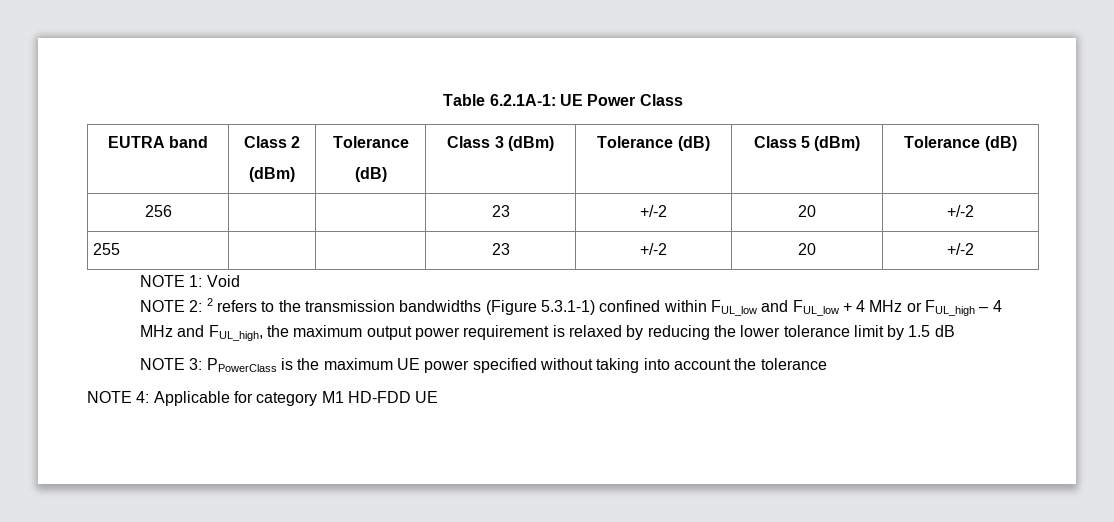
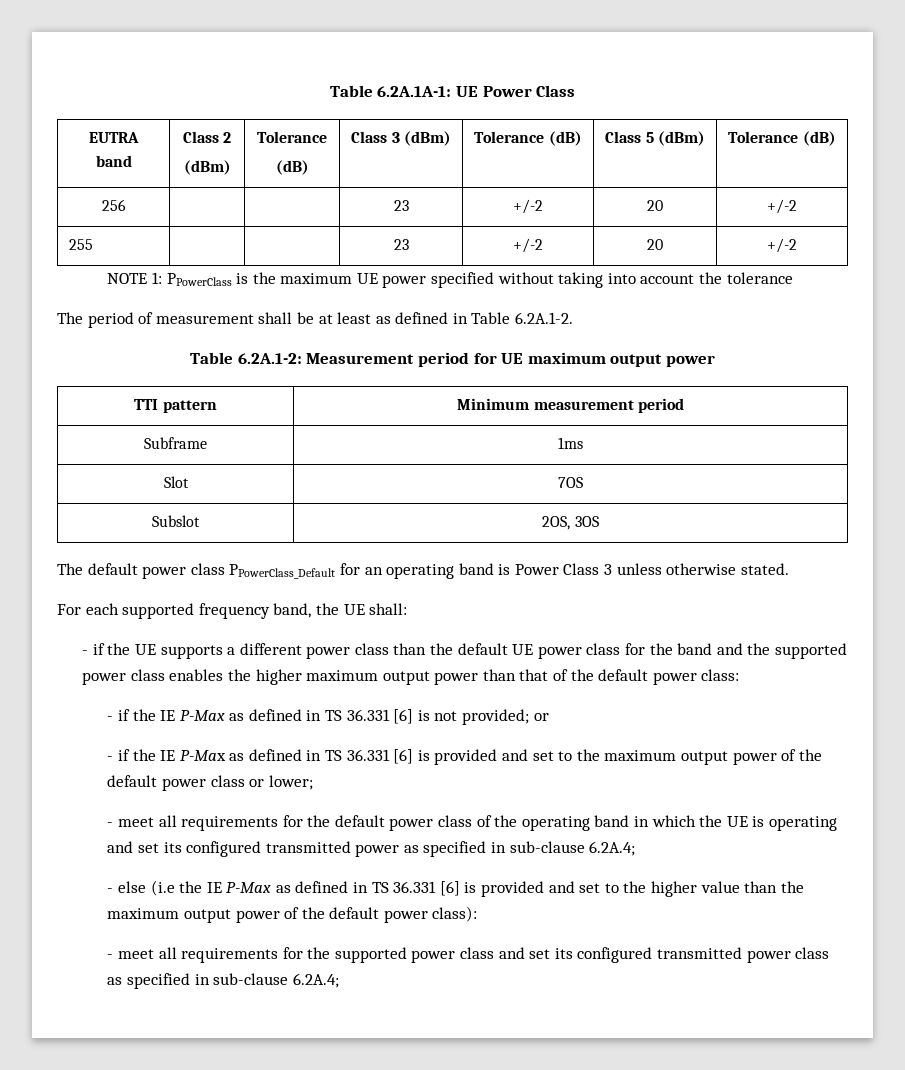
- Table 6.2.1A-1: UE Power Class
+ Table 6.2A.1A-1: UE Power Class
- NOTE 1: Void
- NOTE 2: 2 refers to the transmission bandwidths (Figure 5.3.1-1) confined within FUL_low and FUL_low + 4 MHz or FUL_high – 4 MHz and FUL_high, the maximum output power requirement is relaxed by reducing the lower tolerance limit by 1.5 dB
- NOTE 3: PPowerClass is the maximum UE power specified without taking into account the tolerance
+ NOTE 1: PPowerClass is the maximum UE power specified without taking into account the tolerance
- NOTE 4: Applicable for category M1 HD-FDD UE
+ The period of measurement shall be at least as defined in Table 6.2A.1-2.
+ Table 6.2A.1-2: Measurement period for UE maximum output power
+ TTI pattern | Minimum measurement period
+ Subframe | 1ms
+ Slot | 7OS
+ Subslot | 2OS, 3OS
+ The default power class PPowerClass_Default for an operating band is Power Class 3 unless otherwise stated.
+ For each supported frequency band, the UE shall:
+ - if the UE supports a different power class than the default UE power class for the band and the supported power class enables the higher maximum output power than that of the default power class:
+ - if the IE P-Max as defined in TS 36.331 [6] is not provided; or
+ - if the IE P-Max as defined in TS 36.331 [6] is provided and set to the maximum output power of the default power class or lower;
+ - meet all requirements for the default power class of the operating band in which the UE is operating and set its configured transmitted power as specified in sub-clause 6.2A.4;
+ - else (i.e the IE P-Max as defined in TS 36.331 [6] is provided and set to the higher value than the maximum output power of the default power class):
+ - meet all requirements for the supported power class and set its configured transmitted power class as specified in sub-clause 6.2A.4;

